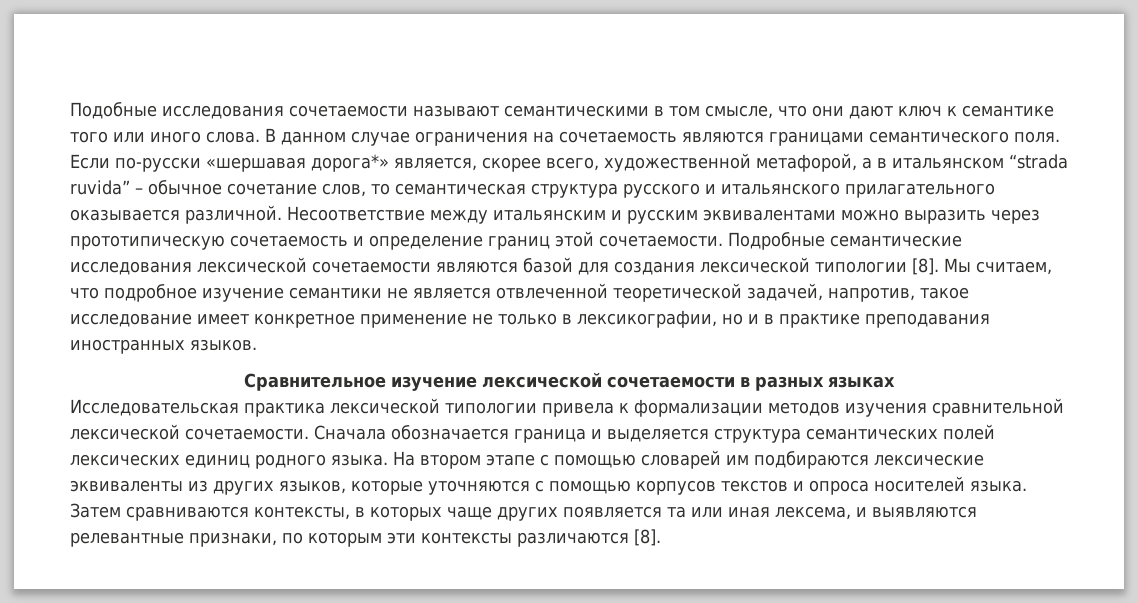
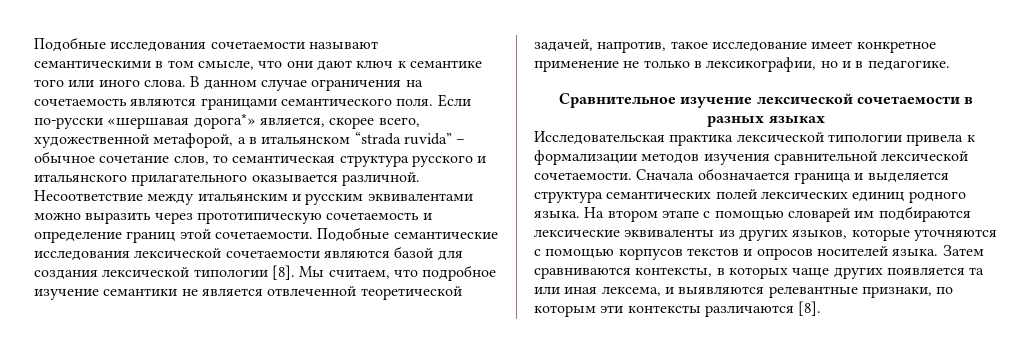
- Подробные семантические исследования лексической сочетаемости являются базой для создания лексической типологии [8].
+ Подобные семантические исследования лексической сочетаемости являются базой для создания лексической типологии [8].
- Мы считаем, что подробное изучение семантики не является отвлеченной теоретической задачей, напротив, такое исследование имеет конкретное применение не только в лексикографии, но и в практике преподавания иностранных языков.
+ Мы считаем, что подробное изучение семантики не является отвлеченной теоретической задачей, напротив, такое исследование имеет конкретное применение не только в лексикографии, но и в педагогике.
- На втором этапе с помощью словарей им подбираются лексические эквиваленты из других языков, которые уточняются с помощью корпусов текстов и опроса носителей языка.
+ На втором этапе с помощью словарей им подбираются лексические эквиваленты из других языков, которые уточняются с помощью корпусов текстов и опросов носителей языка.

